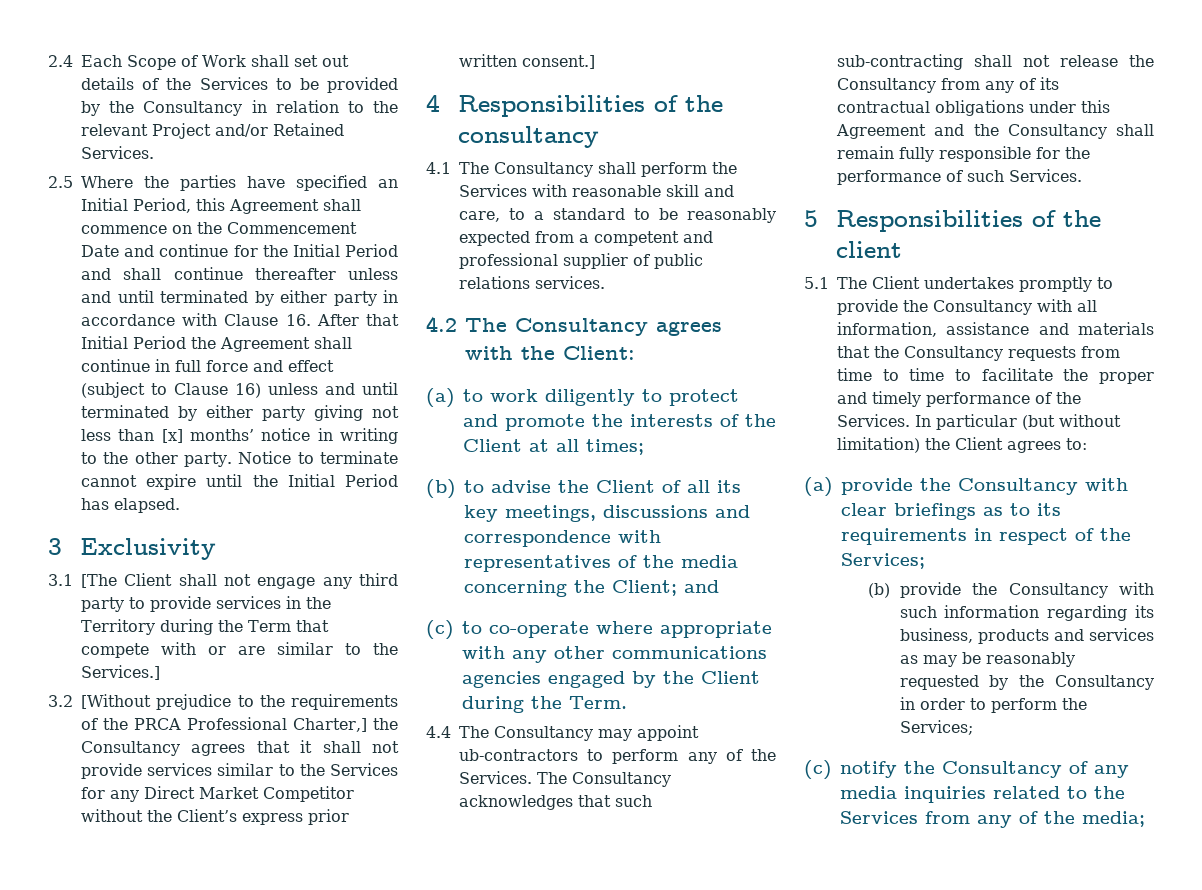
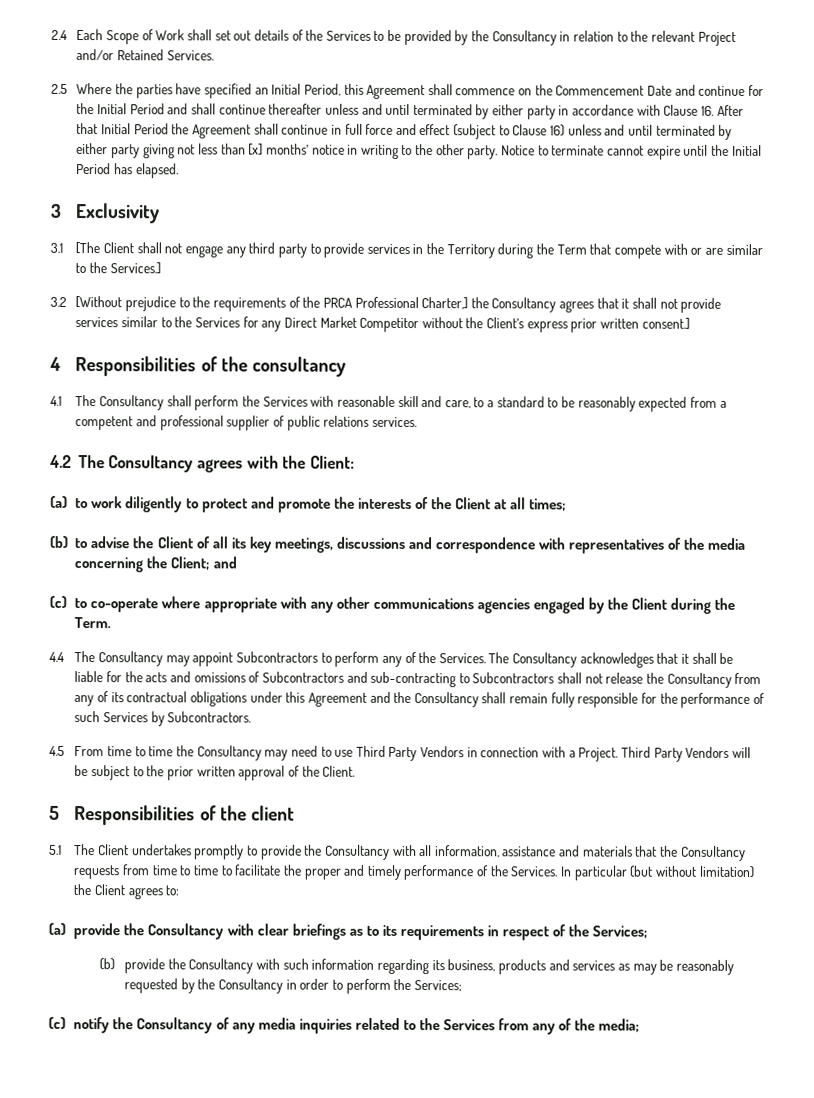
- 4.4 The Consultancy may appoint ub-contractors to perform any of the Services.
+ 4.4 The Consultancy may appoint Subcontractors to perform any of the Services.
- The Consultancy acknowledges that such sub-contracting shall not release the Consultancy from any of its contractual obligations under this Agreement and the Consultancy shall remain fully responsible for the performance of such Services.
+ The Consultancy acknowledges that it shall be liable for the acts and omissions of Subcontractors and sub-contracting to Subcontractors shall not release the Consultancy from any of its contractual obligations under this Agreement and the Consultancy shall remain fully responsible for the performance of such Services by Subcontractors.
+ 4.5 From time to time the Consultancy may need to use Third Party Vendors in connection with a Project. Third Party Vendors will be subject to the prior written approval of the Client.

